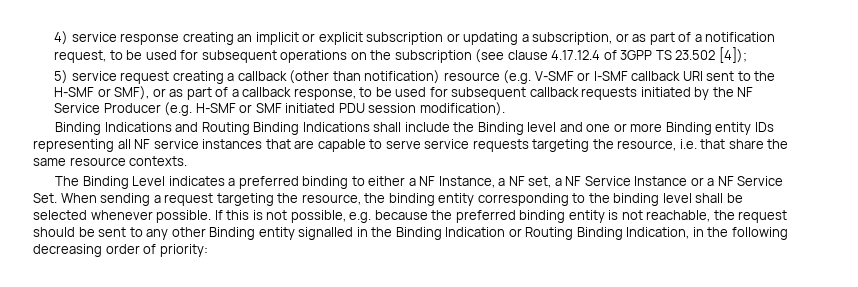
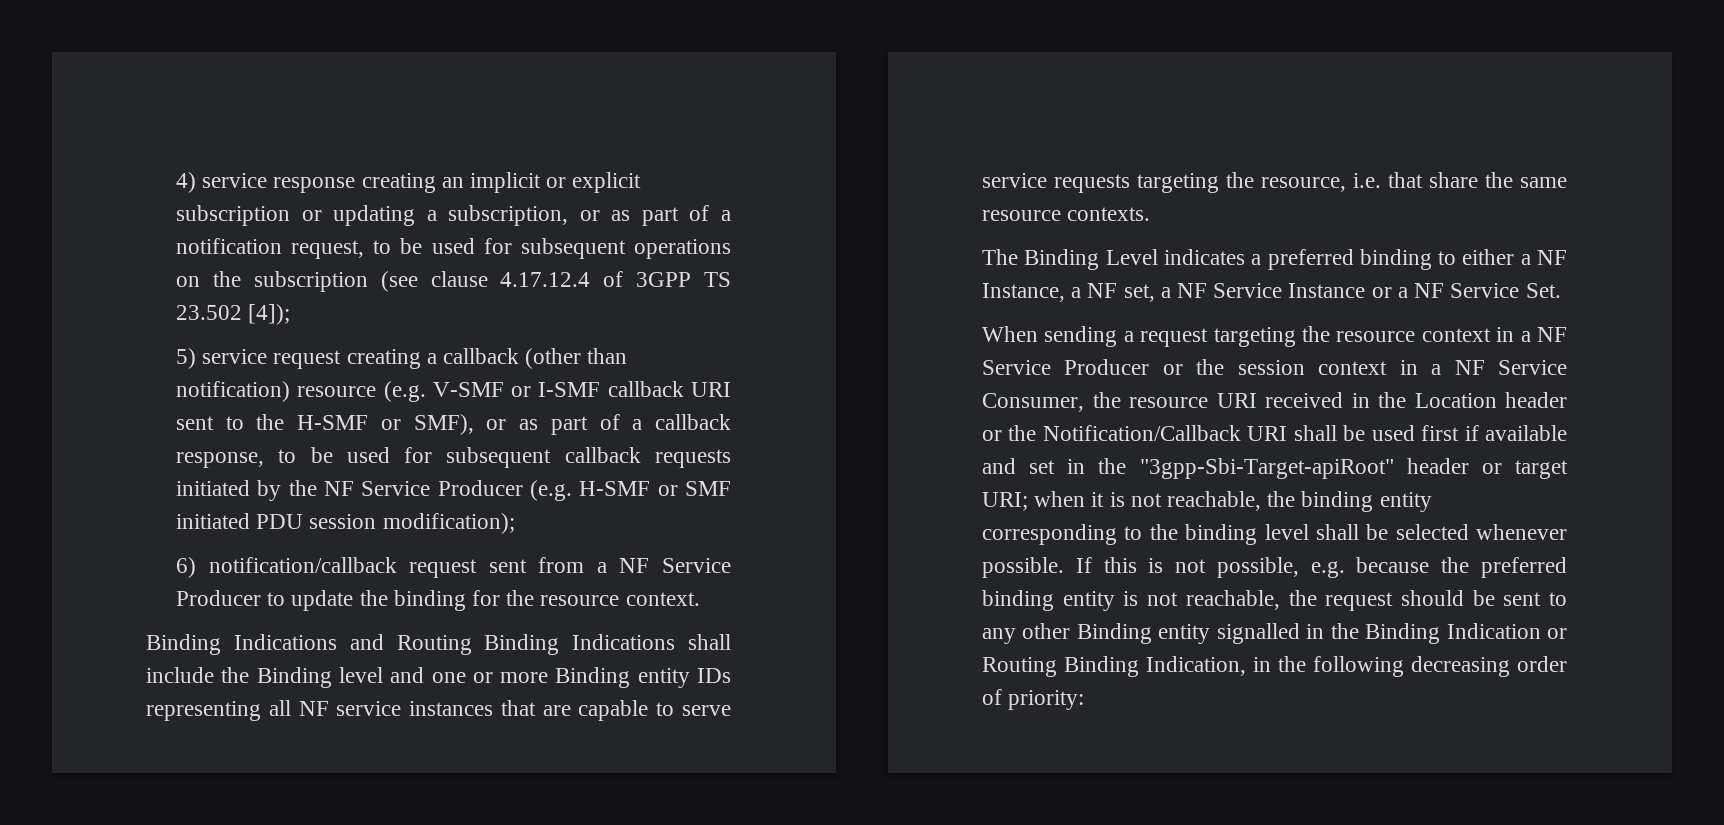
- 5) service request creating a callback (other than notification) resource (e.g. V-SMF or I-SMF callback URI sent to the H-SMF or SMF), or as part of a callback response, to be used for subsequent callback requests initiated by the NF Service Producer (e.g. H-SMF or SMF initiated PDU session modification).
+ 5) service request creating a callback (other than notification) resource (e.g. V-SMF or I-SMF callback URI sent to the H-SMF or SMF), or as part of a callback response, to be used for subsequent callback requests initiated by the NF Service Producer (e.g. H-SMF or SMF initiated PDU session modification);
+ 6) notification/callback request sent from a NF Service Producer to update the binding for the resource context.
- The Binding Level indicates a preferred binding to either a NF Instance, a NF set, a NF Service Instance or a NF Service Set. When sending a request targeting the resource, the binding entity corresponding to the binding level shall be selected whenever possible.
+ The Binding Level indicates a preferred binding to either a NF Instance, a NF set, a NF Service Instance or a NF Service Set.
+ When sending a request targeting the resource context in a NF Service Producer or the session context in a NF Service Consumer, the resource URI received in the Location header or the Notification/Callback URI shall be used first if available and set in the "3gpp-Sbi-Target-apiRoot" header or target URI; when it is not reachable, the binding entity corresponding to the binding level shall be selected whenever possible.

